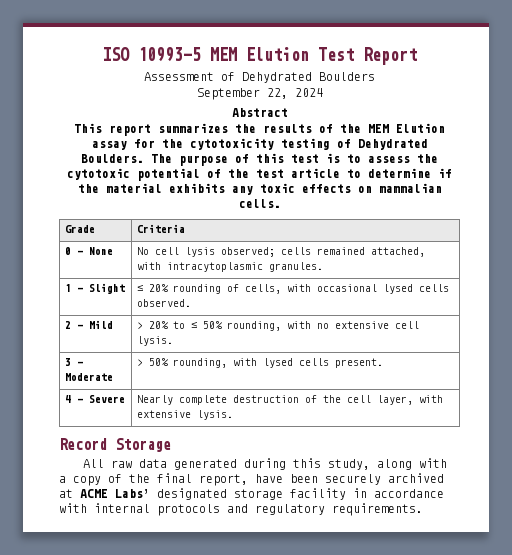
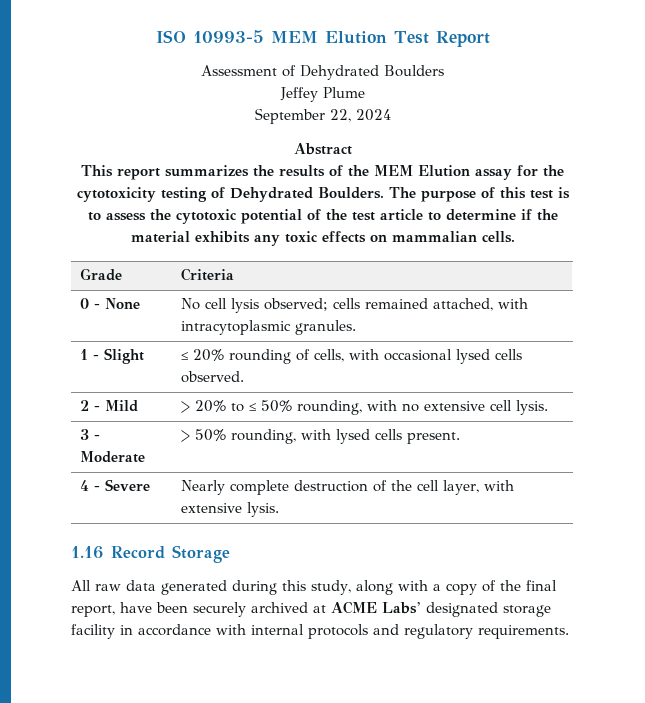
+ Jeffey Plume
- Record Storage
+ 1.16 Record Storage

